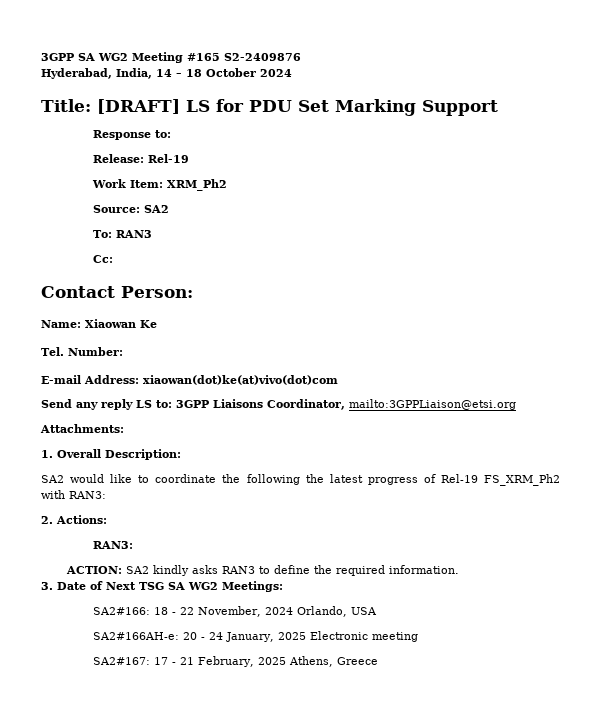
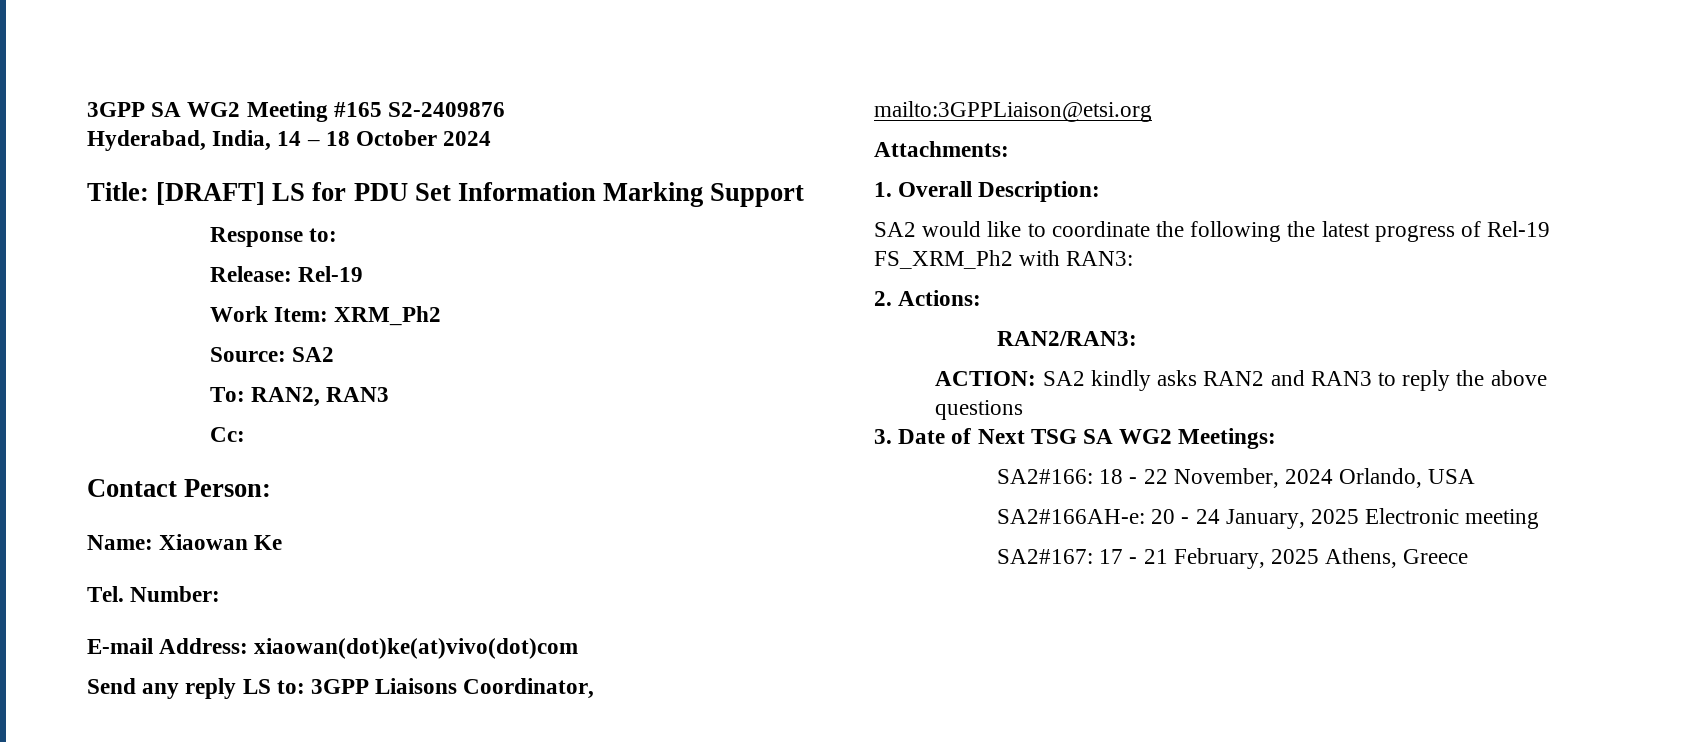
- Title: [DRAFT] LS for PDU Set Marking Support
+ Title: [DRAFT] LS for PDU Set Information Marking Support
- To: RAN3
+ To: RAN2, RAN3
  2. Actions:
- RAN3:
+ RAN2/RAN3:
- ACTION: SA2 kindly asks RAN3 to define the required information.
+ ACTION: SA2 kindly asks RAN2 and RAN3 to reply the above questions

